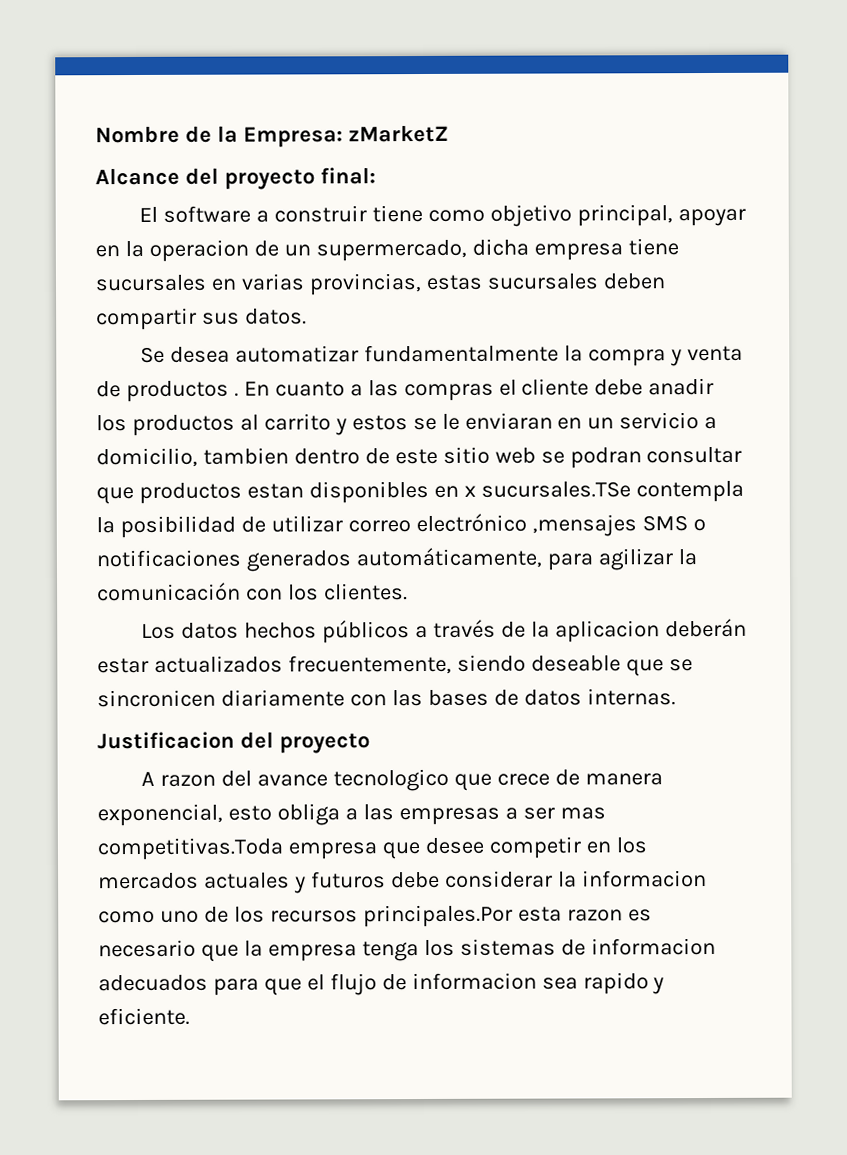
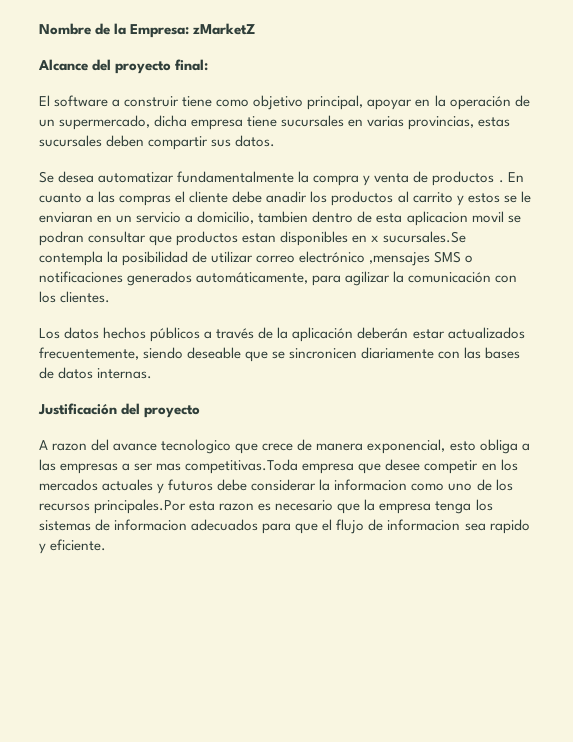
- El software a construir tiene como objetivo principal, apoyar en la operacion de un supermercado, dicha empresa tiene sucursales en varias provincias, estas sucursales deben compartir sus datos.
+ El software a construir tiene como objetivo principal, apoyar en la operación de un supermercado, dicha empresa tiene sucursales en varias provincias, estas sucursales deben compartir sus datos.
- En cuanto a las compras el cliente debe anadir los productos al carrito y estos se le enviaran en un servicio a domicilio, tambien dentro de este sitio web se podran consultar que productos estan disponibles en x sucursales.TSe contempla la posibilidad de utilizar correo electrónico ,mensajes SMS o notificaciones generados automáticamente, para agilizar la comunicación con los clientes.
+ En cuanto a las compras el cliente debe anadir los productos al carrito y estos se le enviaran en un servicio a domicilio, tambien dentro de esta aplicacion movil se podran consultar que productos estan disponibles en x sucursales.Se contempla la posibilidad de utilizar correo electrónico ,mensajes SMS o notificaciones generados automáticamente, para agilizar la comunicación con los clientes.
- Los datos hechos públicos a través de la aplicacion deberán estar actualizados frecuentemente, siendo deseable que se sincronicen diariamente con las bases de datos internas.
+ Los datos hechos públicos a través de la aplicación deberán estar actualizados frecuentemente, siendo deseable que se sincronicen diariamente con las bases de datos internas.
- Justificacion del proyecto
+ Justificación del proyecto

